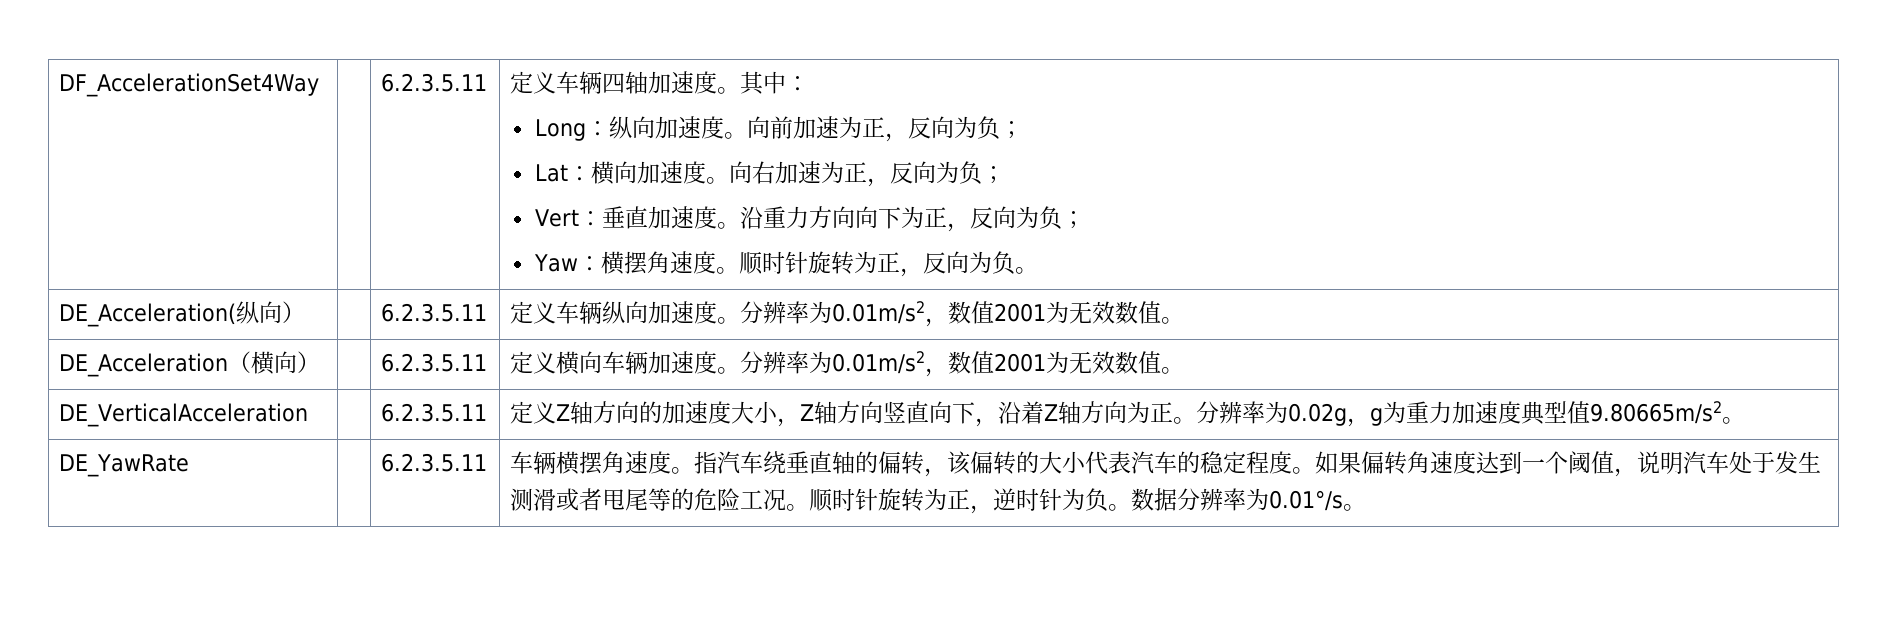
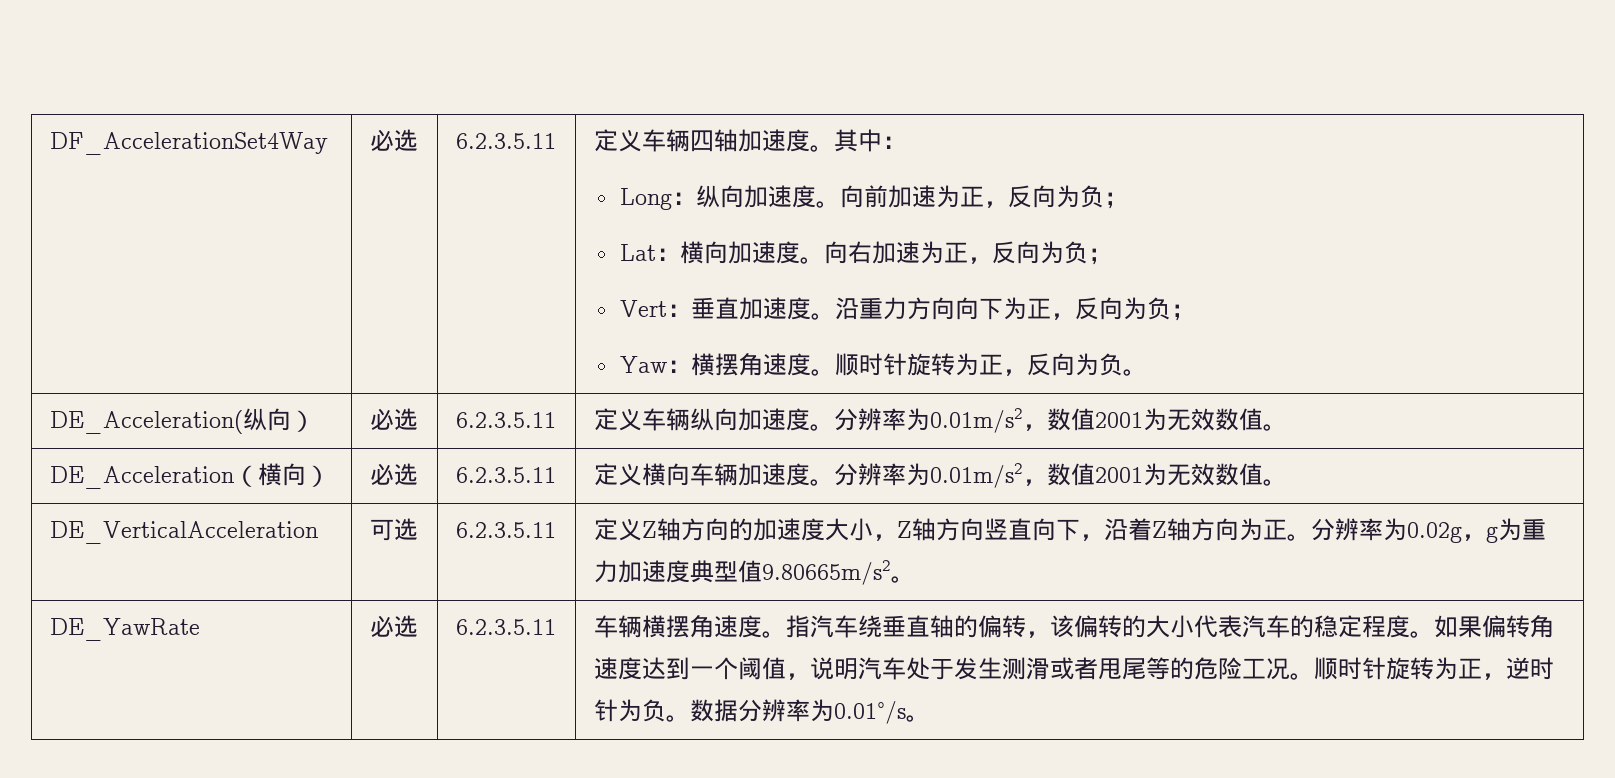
- DF_AccelerationSet4Way
+ DF_AccelerationSet4Way | 必选
- DE_Acceleration(纵向） | | 6.2.3.5.11 | 定义车辆纵向加速度。分辨率为0.01m/s2，数值2001为无效数值。
+ DE_Acceleration(纵向） | 必选 | 6.2.3.5.11 | 定义车辆纵向加速度。分辨率为0.01m/s2，数值2001为无效数值。
- DE_Acceleration（横向） | | 6.2.3.5.11 | 定义横向车辆加速度。分辨率为0.01m/s2，数值2001为无效数值。
+ DE_Acceleration（横向） | 必选 | 6.2.3.5.11 | 定义横向车辆加速度。分辨率为0.01m/s2，数值2001为无效数值。
- DE_VerticalAcceleration | | 6.2.3.5.11 | 定义Z轴方向的加速度大小，Z轴方向竖直向下，沿着Z轴方向为正。分辨率为0.02g，g为重力加速度典型值9.80665m/s2。
+ DE_VerticalAcceleration | 可选 | 6.2.3.5.11 | 定义Z轴方向的加速度大小，Z轴方向竖直向下，沿着Z轴方向为正。分辨率为0.02g，g为重力加速度典型值9.80665m/s2。
- DE_YawRate
+ DE_YawRate | 必选

